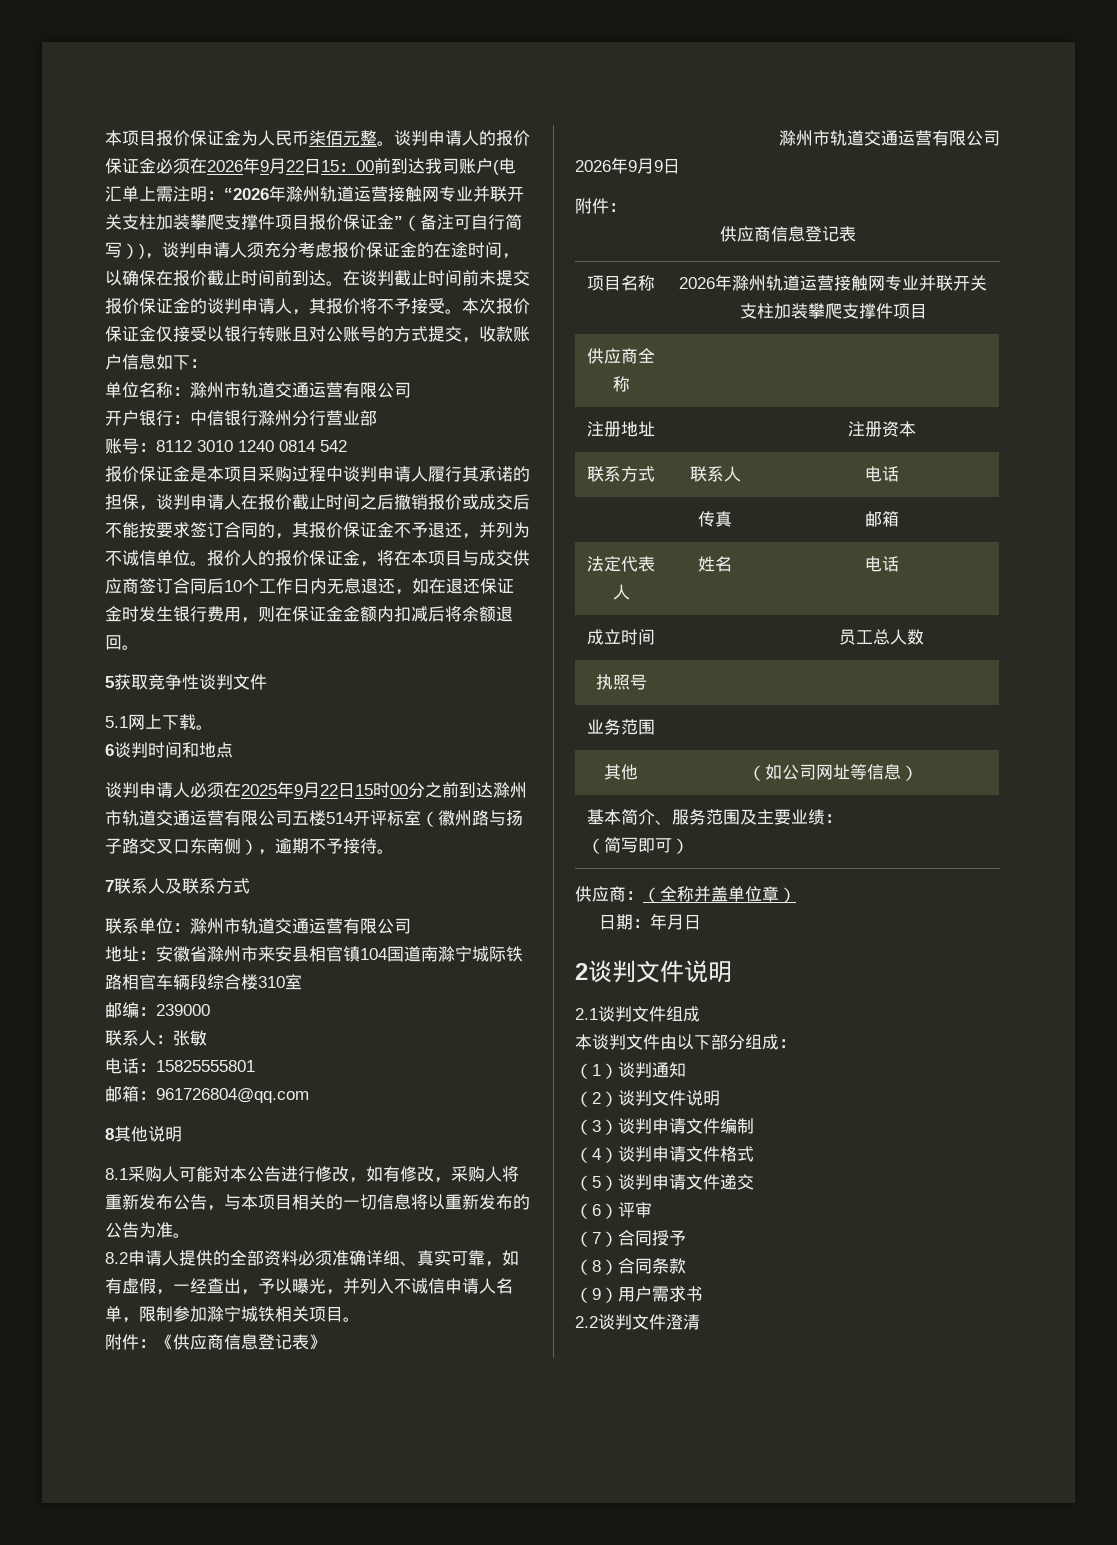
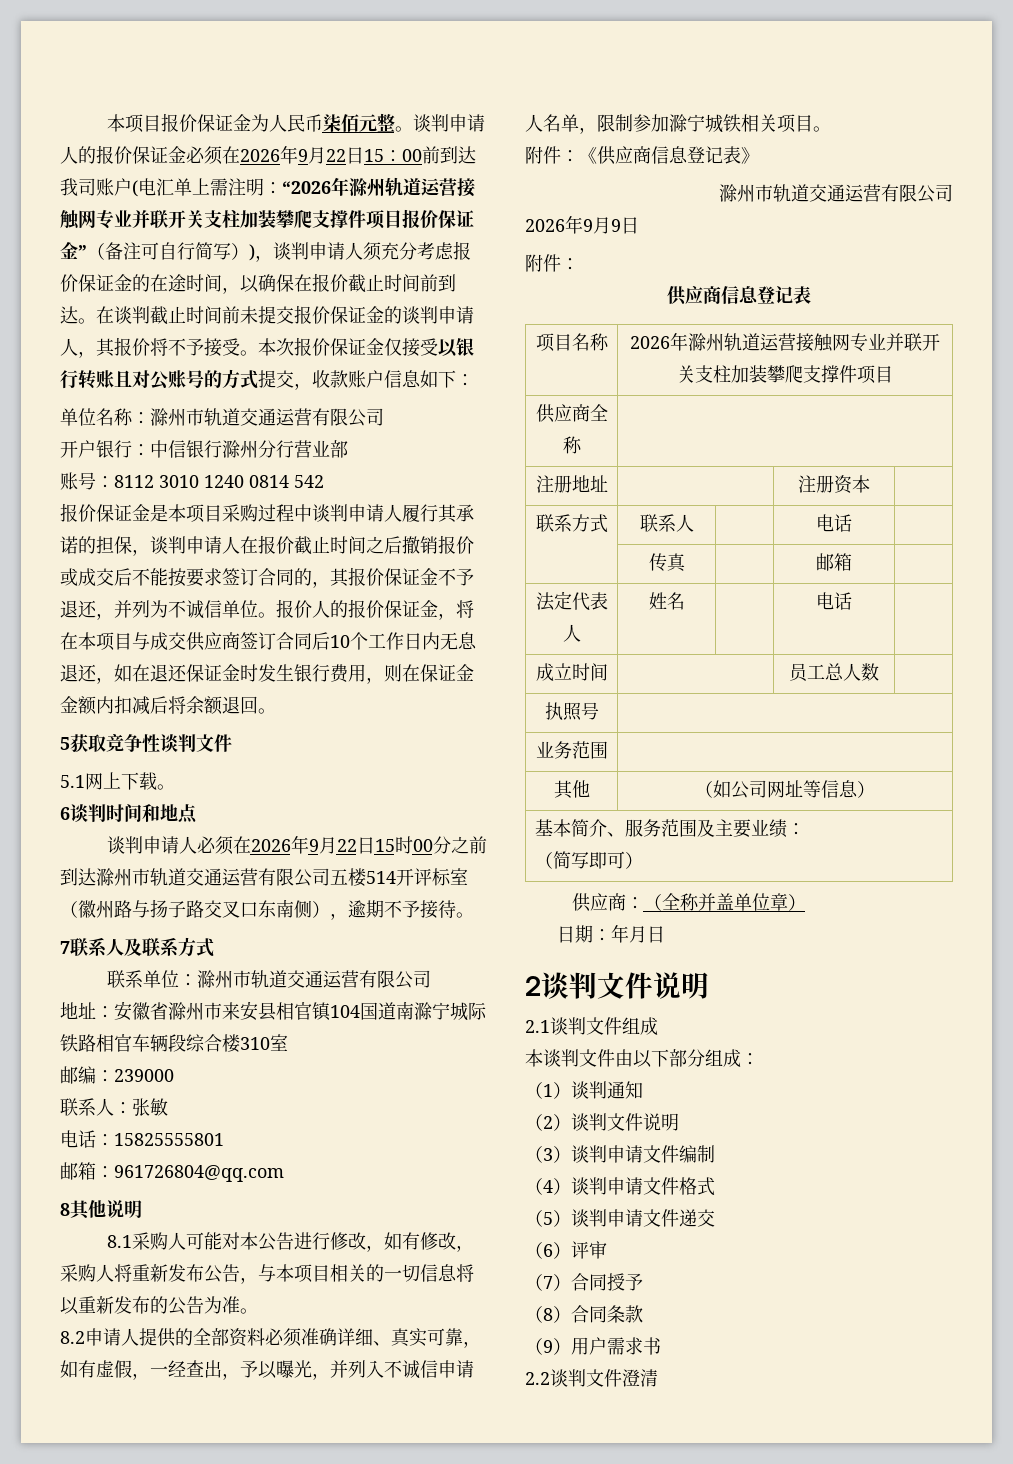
- 谈判申请人必须在2025年9月22日15时00分之前到达滁州市轨道交通运营有限公司五楼514开评标室（徽州路与扬子路交叉口东南侧），逾期不予接待。
+ 谈判申请人必须在2026年9月22日15时00分之前到达滁州市轨道交通运营有限公司五楼514开评标室（徽州路与扬子路交叉口东南侧），逾期不予接待。

